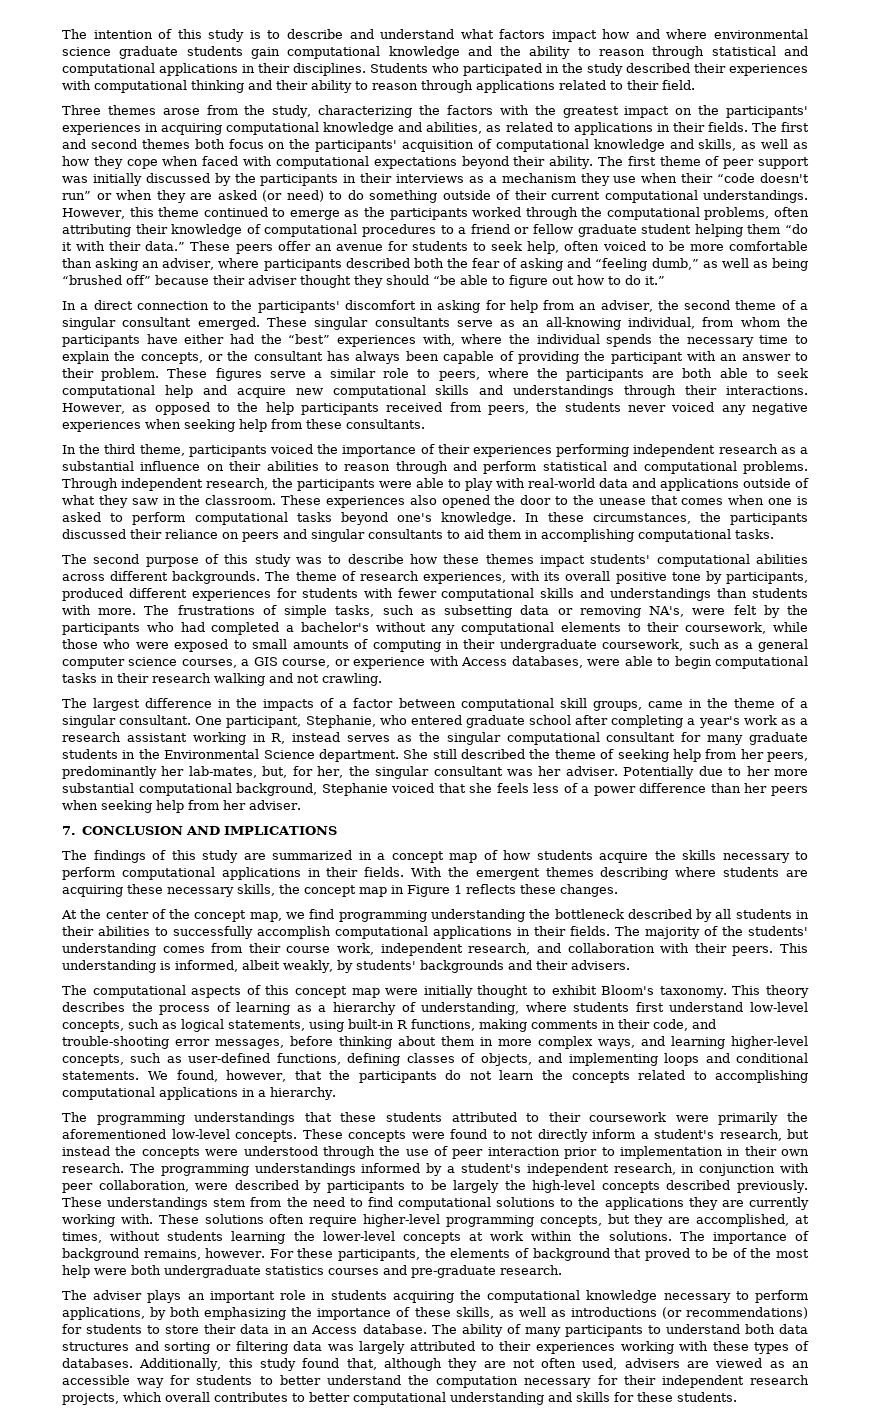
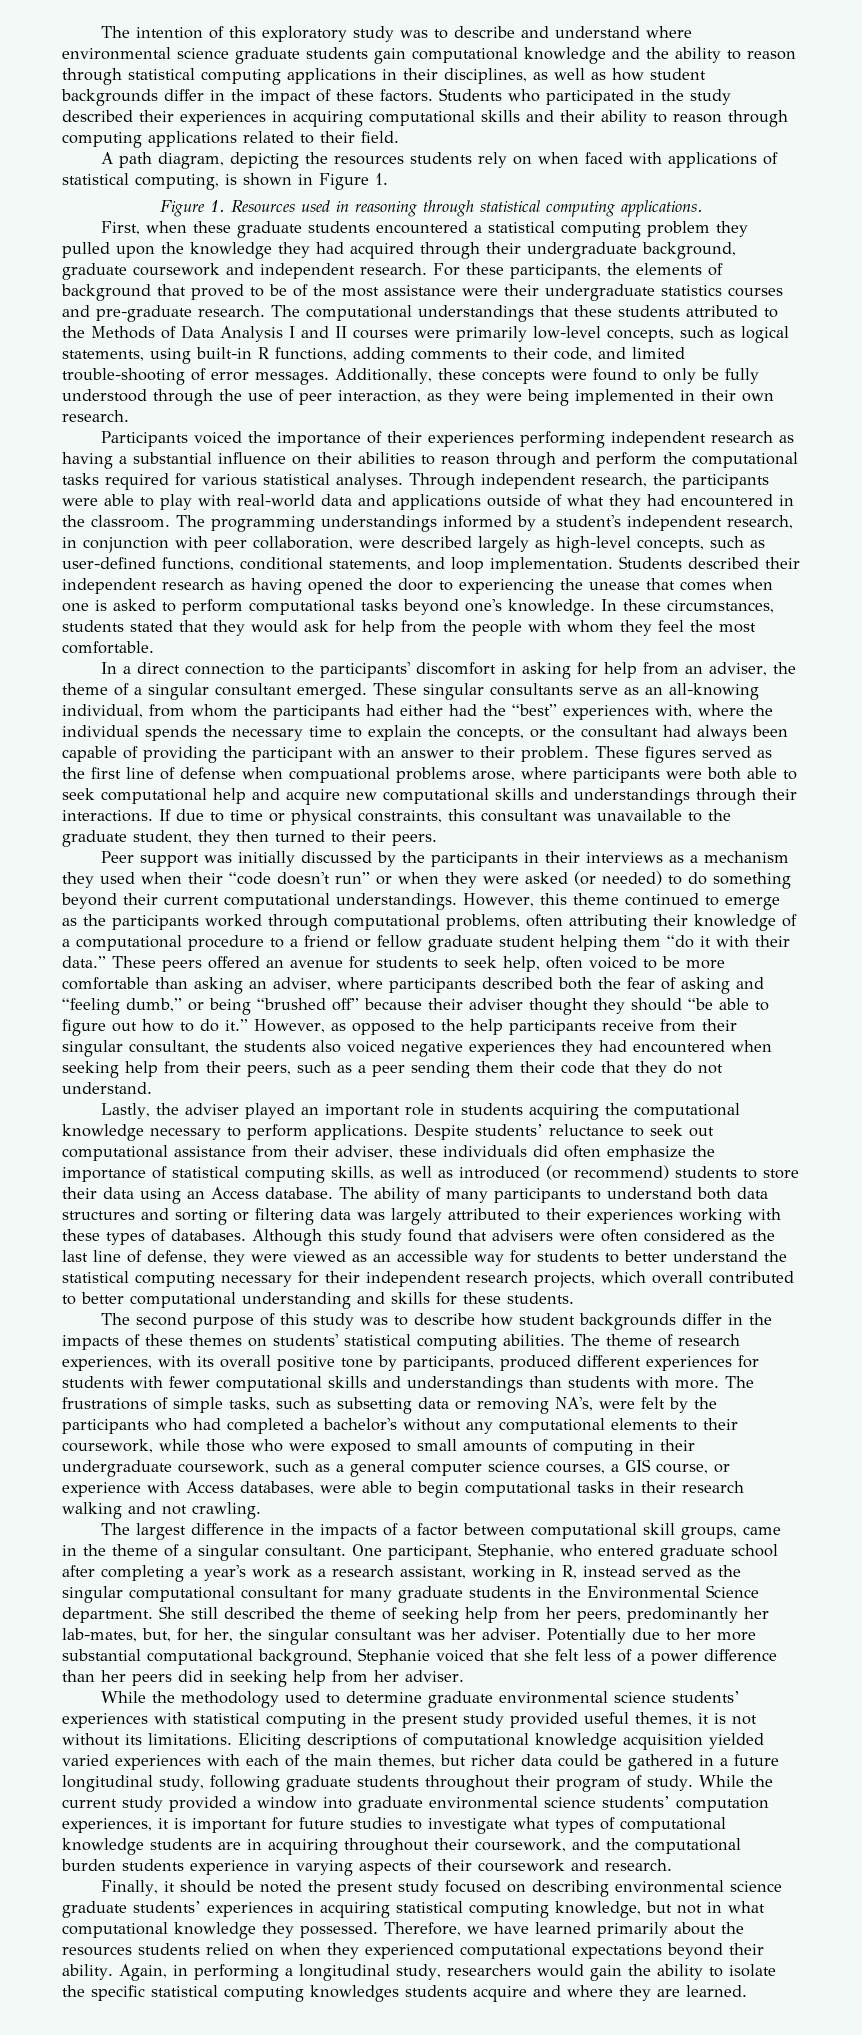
- The intention of this study is to describe and understand what factors impact how and where environmental science graduate students gain computational knowledge and the ability to reason through statistical and computational applications in their disciplines.
+ The intention of this exploratory study was to describe and understand where environmental science graduate students gain computational knowledge and the ability to reason through statistical computing applications in their disciplines, as well as how student backgrounds differ in the impact of these factors.
- Students who participated in the study described their experiences with computational thinking and their ability to reason through applications related to their field.
+ Students who participated in the study described their experiences in acquiring computational skills and their ability to reason through computing applications related to their field.
- Three themes arose from the study, characterizing the factors with the greatest impact on the participants' experiences in acquiring computational knowledge and abilities, as related to applications in their fields. The first and second themes both focus on the participants' acquisition of computational knowledge and skills, as well as how they cope when faced with computational expectations beyond their ability. The first theme of peer support was initially discussed by the participants in their interviews as a mechanism they use when their “code doesn't run” or when they are asked (or need) to do something outside of their current computational understandings.
+ A path diagram, depicting the resources students rely on when faced with applications of statistical computing, is shown in Figure 1.
+ Figure 1. Resources used in reasoning through statistical computing applications.
+ First, when these graduate students encountered a statistical computing problem they pulled upon the knowledge they had acquired through their undergraduate background, graduate coursework and independent research. For these participants, the elements of background that proved to be of the most assistance were their undergraduate statistics courses and pre-graduate research. The computational understandings that these students attributed to the Methods of Data Analysis I and II courses were primarily low-level concepts, such as logical statements, using built-in R functions, adding comments to their code, and limited trouble-shooting of error messages. Additionally, these concepts were found to only be fully understood through the use of peer interaction, as they were being implemented in their own research.
+ Participants voiced the importance of their experiences performing independent research as having a substantial influence on their abilities to reason through and perform the computational tasks required for various statistical analyses. Through independent research, the participants were able to play with real-world data and applications outside of what they had encountered in the classroom. The programming understandings informed by a student's independent research, in conjunction with peer collaboration, were described largely as high-level concepts, such as user-defined functions, conditional statements, and loop implementation. Students described their independent research as having opened the door to experiencing the unease that comes when one is asked to perform computational tasks beyond one's knowledge. In these circumstances, students stated that they would ask for help from the people with whom they feel the most comfortable.
+ In a direct connection to the participants' discomfort in asking for help from an adviser, the theme of a singular consultant emerged. These singular consultants serve as an all-knowing individual, from whom the participants had either had the “best” experiences with, where the individual spends the necessary time to explain the concepts, or the consultant had always been capable of providing the participant with an answer to their problem. These figures served as the first line of defense when compuational problems arose, where participants were both able to seek computational help and acquire new computational skills and understandings through their interactions. If due to time or physical constraints, this consultant was unavailable to the graduate student, they then turned to their peers.
+ Peer support was initially discussed by the participants in their interviews as a mechanism they used when their “code doesn't run” or when they were asked (or needed) to do something beyond their current computational understandings.
- However, this theme continued to emerge as the participants worked through the computational problems, often attributing their knowledge of computational procedures to a friend or fellow graduate student helping them “do it with their data.”
+ However, this theme continued to emerge as the participants worked through computational problems, often attributing their knowledge of a computational procedure to a friend or fellow graduate student helping them “do it with their data.”
- These peers offer an avenue for students to seek help, often voiced to be more comfortable than asking an adviser, where participants described both the fear of asking and “feeling dumb,” as well as being “brushed off” because their adviser thought they should “be able to figure out how to do it.”
- In a direct connection to the participants' discomfort in asking for help from an adviser, the second theme of a singular consultant emerged. These singular consultants serve as an all-knowing individual, from whom the participants have either had the “best” experiences with, where the individual spends the necessary time to explain the concepts, or the consultant has always been capable of providing the participant with an answer to their problem. These figures serve a similar role to peers, where the participants are both able to seek computational help and acquire new computational skills and understandings through their interactions.
+ These peers offered an avenue for students to seek help, often voiced to be more comfortable than asking an adviser, where participants described both the fear of asking and “feeling dumb,” or being “brushed off” because their adviser thought they should “be able to figure out how to do it.”
- However, as opposed to the help participants received from peers, the students never voiced any negative experiences when seeking help from these consultants.
- In the third theme, participants voiced the importance of their experiences performing independent research as a substantial influence on their abilities to reason through and perform statistical and computational problems. Through independent research, the participants were able to play with real-world data and applications outside of what they saw in the classroom. These experiences also opened the door to the unease that comes when one is asked to perform computational tasks beyond one's knowledge. In these circumstances, the participants discussed their reliance on peers and singular consultants to aid them in accomplishing computational tasks.
+ However, as opposed to the help participants receive from their singular consultant, the students also voiced negative experiences they had encountered when seeking help from their peers, such as a peer sending them their code that they do not understand.
+ Lastly, the adviser played an important role in students acquiring the computational knowledge necessary to perform applications. Despite students’ reluctance to seek out computational assistance from their adviser, these individuals did often emphasize the importance of statistical computing skills, as well as introduced (or recommend) students to store their data using an Access database. The ability of many participants to understand both data structures and sorting or filtering data was largely attributed to their experiences working with these types of databases. Although this study found that advisers were often considered as the last line of defense, they were viewed as an accessible way for students to better understand the statistical computing necessary for their independent research projects, which overall contributed to better computational understanding and skills for these students.
- The second purpose of this study was to describe how these themes impact students' computational abilities across different backgrounds.
+ The second purpose of this study was to describe how student backgrounds differ in the impacts of these themes on students' statistical computing abilities.
- One participant, Stephanie, who entered graduate school after completing a year's work as a research assistant working in R, instead serves as the singular computational consultant for many graduate students in the Environmental Science department.
+ One participant, Stephanie, who entered graduate school after completing a year's work as a research assistant, working in R, instead served as the singular computational consultant for many graduate students in the Environmental Science department.
- Potentially due to her more substantial computational background, Stephanie voiced that she feels less of a power difference than her peers when seeking help from her adviser.
+ Potentially due to her more substantial computational background, Stephanie voiced that she felt less of a power difference than her peers did in seeking help from her adviser.
- 7. CONCLUSION AND IMPLICATIONS
- The findings of this study are summarized in a concept map of how students acquire the skills necessary to perform computational applications in their fields. With the emergent themes describing where students are acquiring these necessary skills, the concept map in Figure 1 reflects these changes.
- At the center of the concept map, we find programming understanding the bottleneck described by all students in their abilities to successfully accomplish computational applications in their fields. The majority of the students' understanding comes from their course work, independent research, and collaboration with their peers. This understanding is informed, albeit weakly, by students' backgrounds and their advisers.
- The computational aspects of this concept map were initially thought to exhibit Bloom's taxonomy. This theory describes the process of learning as a hierarchy of understanding, where students first understand low-level concepts, such as logical statements, using built-in R functions, making comments in their code, and trouble-shooting error messages, before thinking about them in more complex ways, and learning higher-level concepts, such as user-defined functions, defining classes of objects, and implementing loops and conditional statements. We found, however, that the participants do not learn the concepts related to accomplishing computational applications in a hierarchy.
- The programming understandings that these students attributed to their coursework were primarily the aforementioned low-level concepts. These concepts were found to not directly inform a student's research, but instead the concepts were understood through the use of peer interaction prior to implementation in their own research. The programming understandings informed by a student's independent research, in conjunction with peer collaboration, were described by participants to be largely the high-level concepts described previously. These understandings stem from the need to find computational solutions to the applications they are currently working with. These solutions often require higher-level programming concepts, but they are accomplished, at times, without students learning the lower-level concepts at work within the solutions. The importance of background remains, however. For these participants, the elements of background that proved to be of the most help were both undergraduate statistics courses and pre-graduate research.
- The adviser plays an important role in students acquiring the computational knowledge necessary to perform applications, by both emphasizing the importance of these skills, as well as introductions (or recommendations) for students to store their data in an Access database. The ability of many participants to understand both data structures and sorting or filtering data was largely attributed to their experiences working with these types of databases. Additionally, this study found that, although they are not often used, advisers are viewed as an accessible way for students to better understand the computation necessary for their independent research projects, which overall contributes to better computational understanding and skills for these students.
+ While the methodology used to determine graduate environmental science students’ experiences with statistical computing in the present study provided useful themes, it is not without its limitations. Eliciting descriptions of computational knowledge acquisition yielded varied experiences with each of the main themes, but richer data could be gathered in a future longitudinal study, following graduate students throughout their program of study. While the current study provided a window into graduate environmental science students’ computation experiences, it is important for future studies to investigate what types of computational knowledge students are in acquiring throughout their coursework, and the computational burden students experience in varying aspects of their coursework and research.
+ Finally, it should be noted the present study focused on describing environmental science graduate students’ experiences in acquiring statistical computing knowledge, but not in what computational knowledge they possessed. Therefore, we have learned primarily about the resources students relied on when they experienced computational expectations beyond their ability. Again, in performing a longitudinal study, researchers would gain the ability to isolate the specific statistical computing knowledges students acquire and where they are learned.

